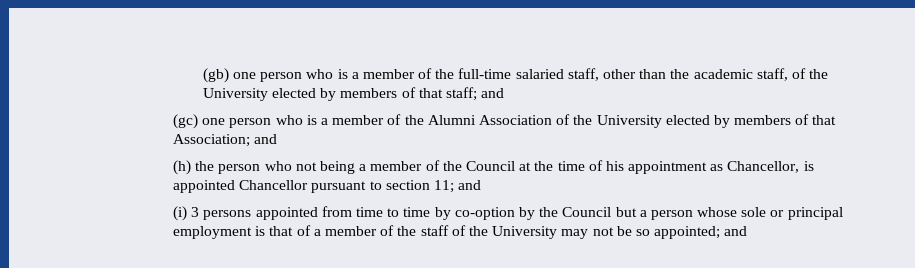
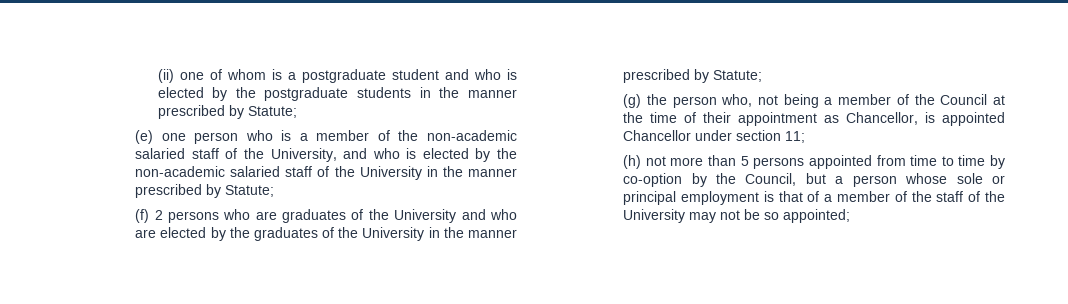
- (gb) one person who is a member of the full-time salaried staff, other than the academic staff, of the University elected by members of that staff; and
- (gc) one person who is a member of the Alumni Association of the University elected by members of that Association; and
- (h) the person who not being a member of the Council at the time of his appointment as Chancellor, is appointed Chancellor pursuant to section 11; and
- (i) 3 persons appointed from time to time by co-option by the Council but a person whose sole or principal employment is that of a member of the staff of the University may not be so appointed; and
+ (ii) one of whom is a postgraduate student and who is elected by the postgraduate students in the manner prescribed by Statute;
+ (e) one person who is a member of the non-academic salaried staff of the University, and who is elected by the non-academic salaried staff of the University in the manner prescribed by Statute;
+ (f) 2 persons who are graduates of the University and who are elected by the graduates of the University in the manner prescribed by Statute;
+ (g) the person who, not being a member of the Council at the time of their appointment as Chancellor, is appointed Chancellor under section 11;
+ (h) not more than 5 persons appointed from time to time by co-option by the Council, but a person whose sole or principal employment is that of a member of the staff of the University may not be so appointed;

